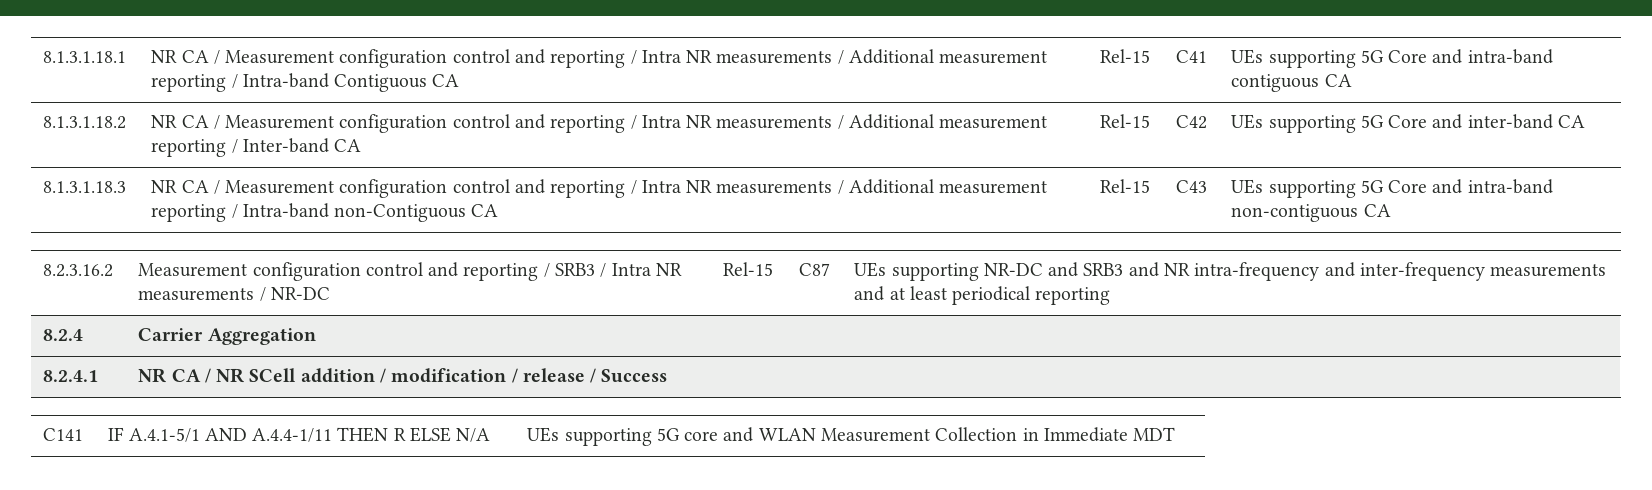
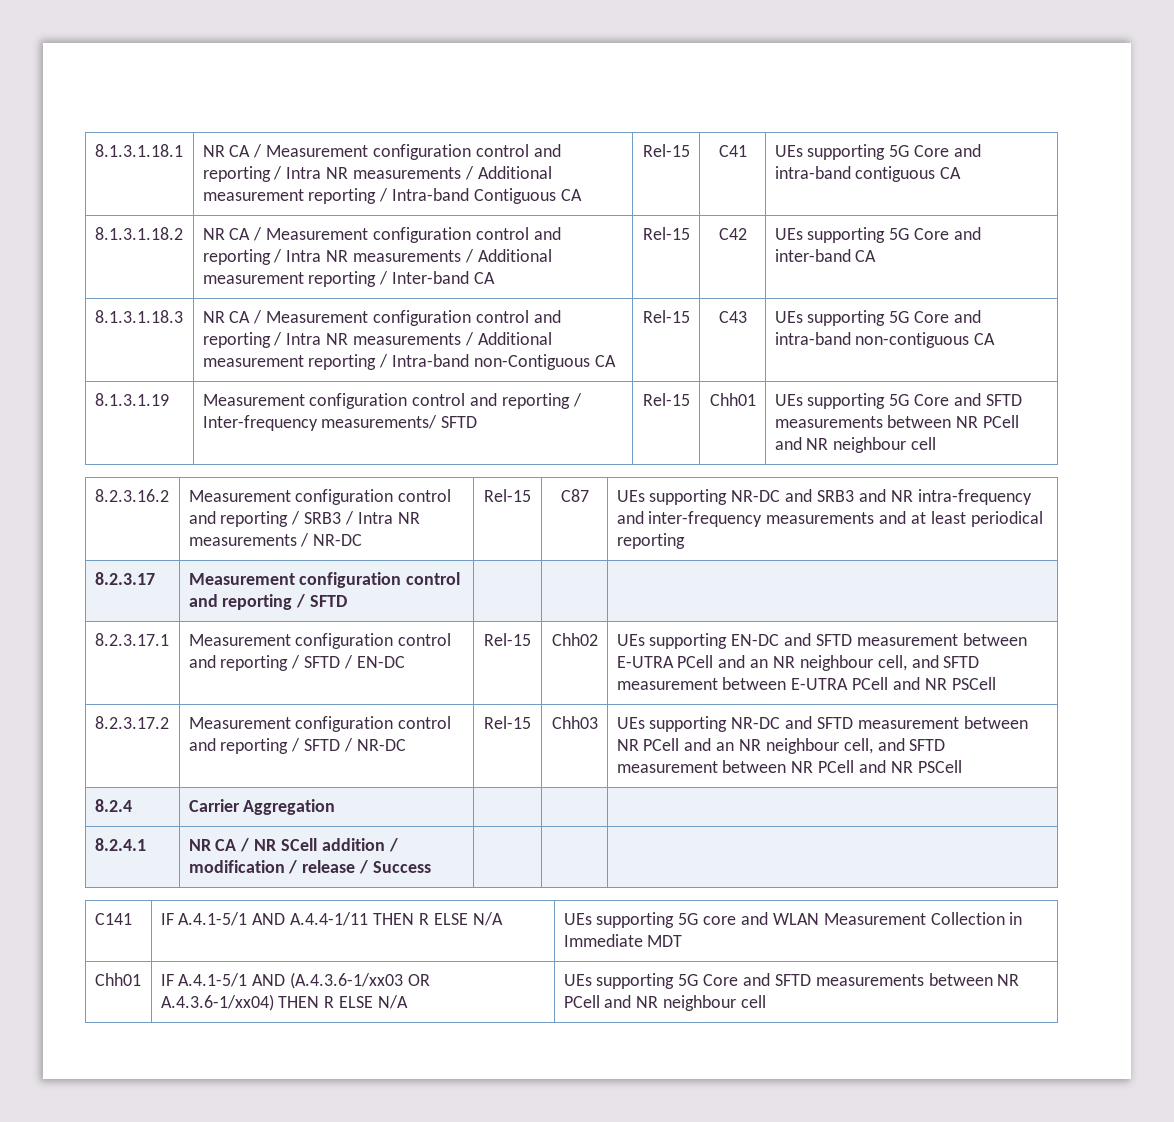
+ 8.1.3.1.19 | Measurement configuration control and reporting / Inter-frequency measurements/ SFTD | Rel-15 | Chh01 | UEs supporting 5G Core and SFTD measurements between NR PCell and NR neighbour cell
+ 8.2.3.17 | Measurement configuration control and reporting / SFTD | | |
+ 8.2.3.17.1 | Measurement configuration control and reporting / SFTD / EN-DC | Rel-15 | Chh02 | UEs supporting EN-DC and SFTD measurement between E-UTRA PCell and an NR neighbour cell, and SFTD measurement between E-UTRA PCell and NR PSCell
+ 8.2.3.17.2 | Measurement configuration control and reporting / SFTD / NR-DC | Rel-15 | Chh03 | UEs supporting NR-DC and SFTD measurement between NR PCell and an NR neighbour cell, and SFTD measurement between NR PCell and NR PSCell
+ Chh01 | IF A.4.1-5/1 AND (A.4.3.6-1/xx03 OR A.4.3.6-1/xx04) THEN R ELSE N/A | UEs supporting 5G Core and SFTD measurements between NR PCell and NR neighbour cell

